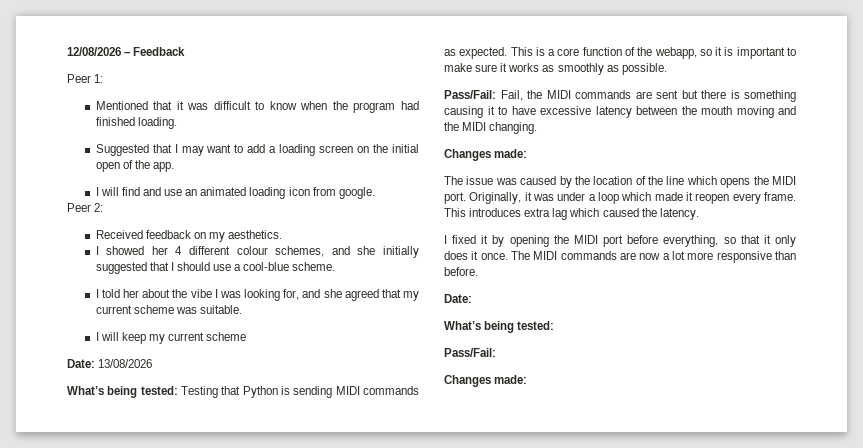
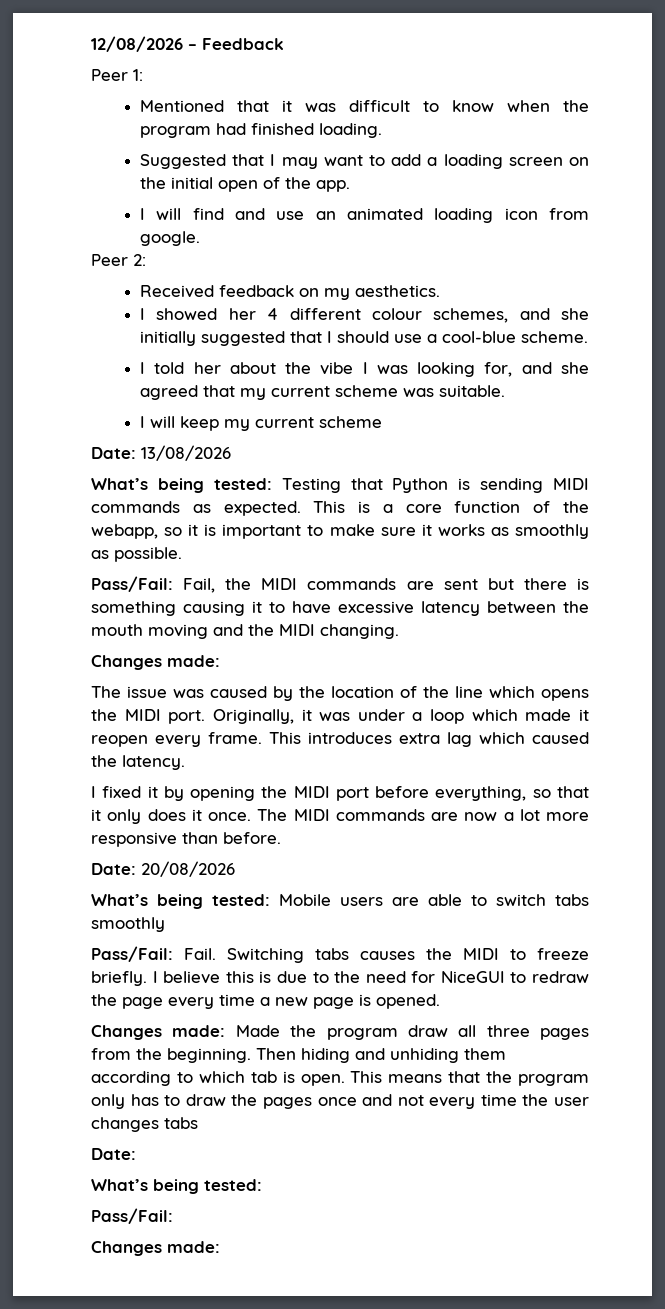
+ Date: 20/08/2026
+ What’s being tested: Mobile users are able to switch tabs smoothly
+ Pass/Fail: Fail. Switching tabs causes the MIDI to freeze briefly. I believe this is due to the need for NiceGUI to redraw the page every time a new page is opened.
+ Changes made: Made the program draw all three pages from the beginning. Then hiding and unhiding them according to which tab is open. This means that the program only has to draw the pages once and not every time the user changes tabs

